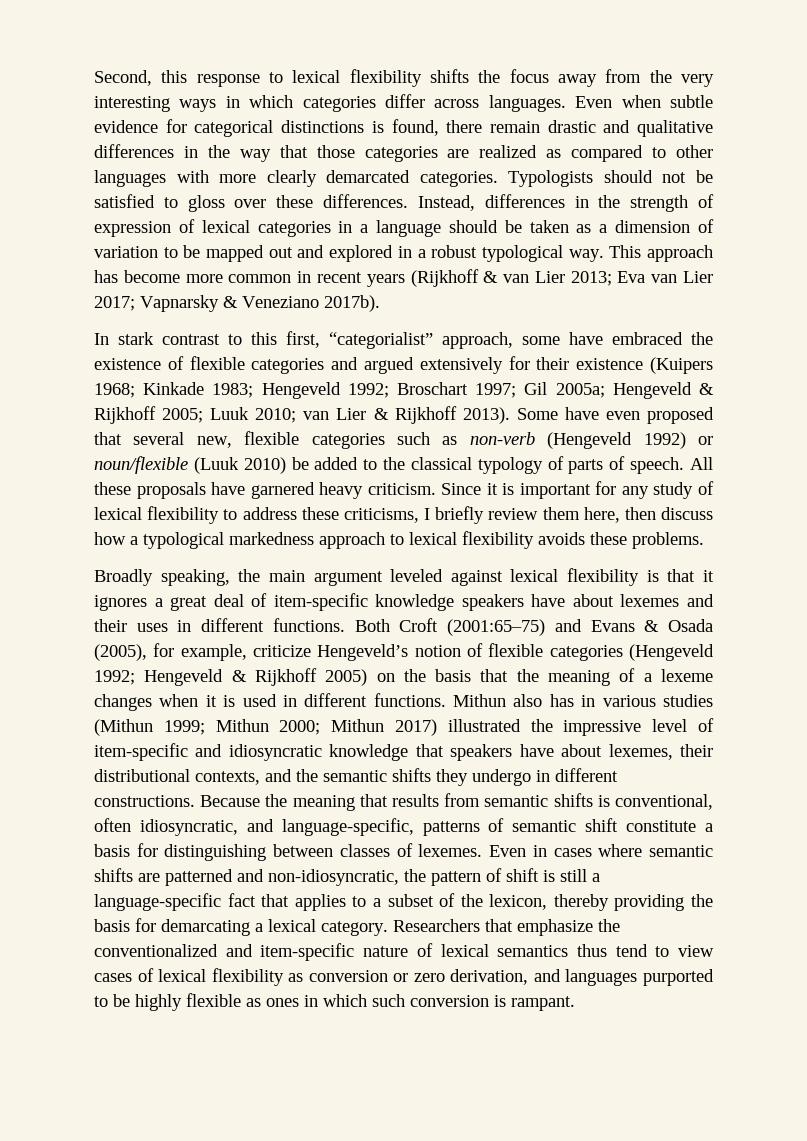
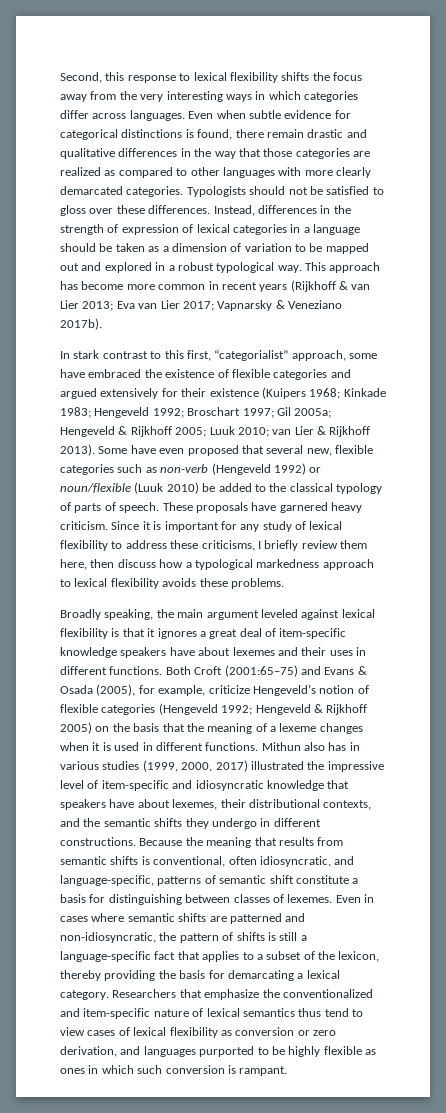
- All these proposals have garnered heavy criticism.
+ These proposals have garnered heavy criticism.
- Mithun also has in various studies (Mithun 1999; Mithun 2000; Mithun 2017) illustrated the impressive level of item-specific and idiosyncratic knowledge that speakers have about lexemes, their distributional contexts, and the semantic shifts they undergo in different constructions.
+ Mithun also has in various studies (1999, 2000, 2017) illustrated the impressive level of item-specific and idiosyncratic knowledge that speakers have about lexemes, their distributional contexts, and the semantic shifts they undergo in different constructions.
- Even in cases where semantic shifts are patterned and non-idiosyncratic, the pattern of shift is still a language-specific fact that applies to a subset of the lexicon, thereby providing the basis for demarcating a lexical category.
+ Even in cases where semantic shifts are patterned and non-idiosyncratic, the pattern of shifts is still a language-specific fact that applies to a subset of the lexicon, thereby providing the basis for demarcating a lexical category.

